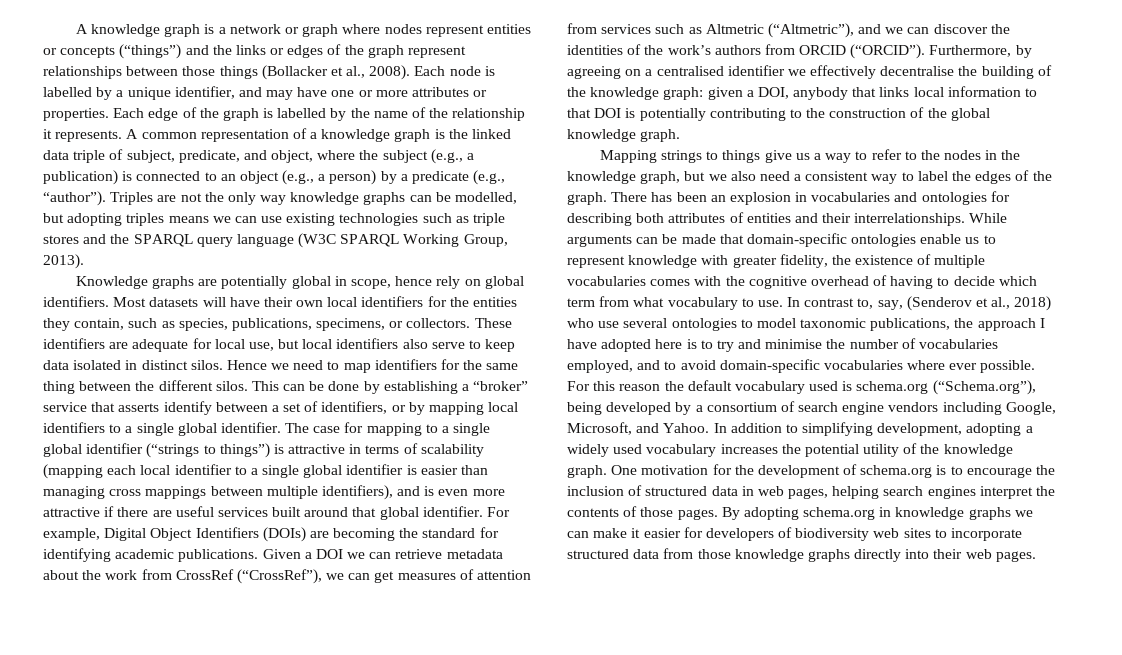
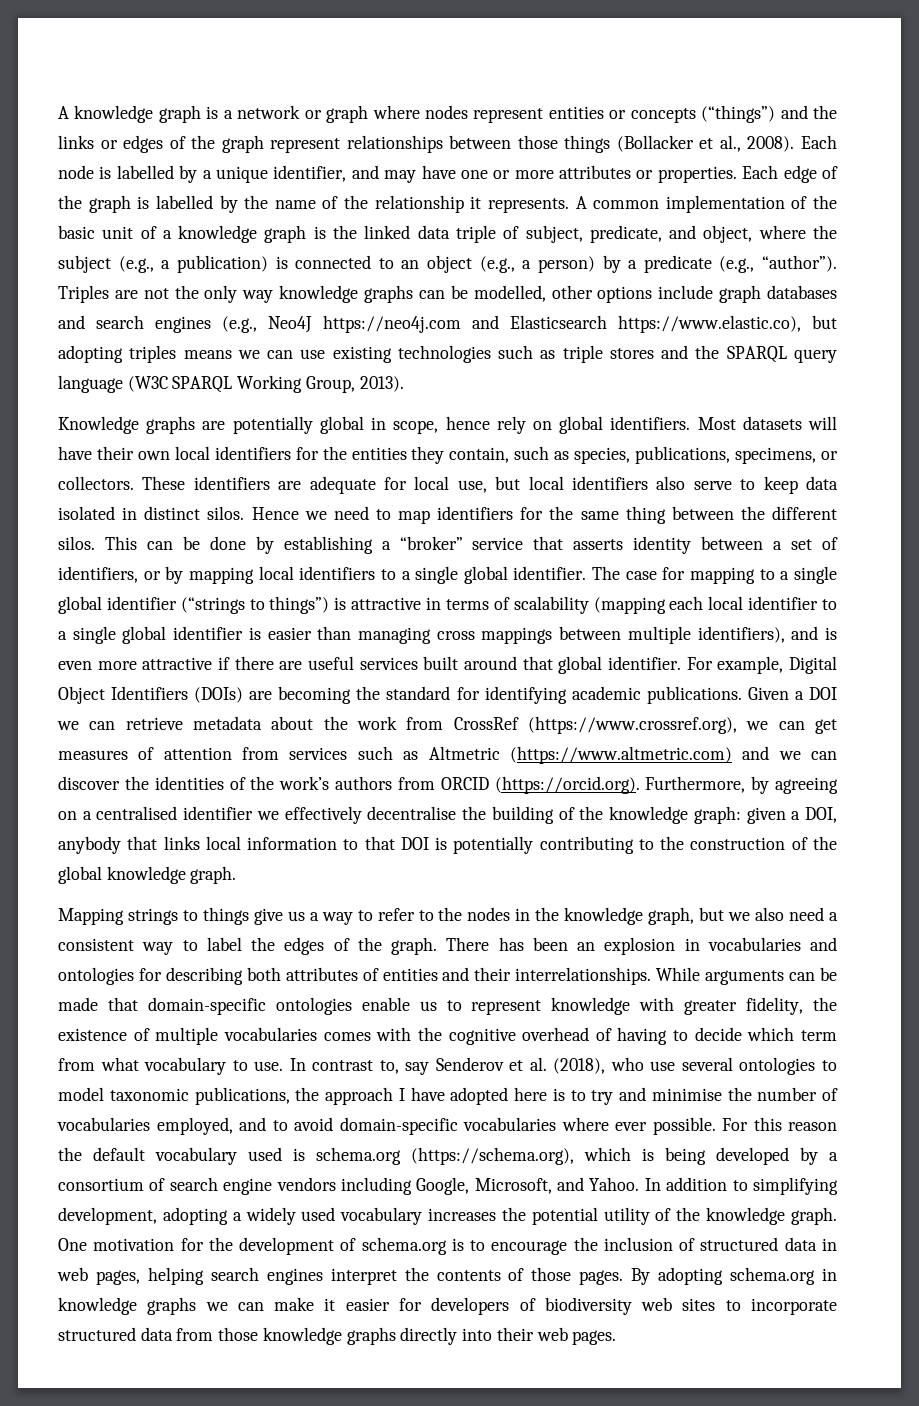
- A common representation of a knowledge graph is the linked data triple of subject, predicate, and object, where the subject (e.g., a publication) is connected to an object (e.g., a person) by a predicate (e.g., “author”).
+ A common implementation of the basic unit of a knowledge graph is the linked data triple of subject, predicate, and object, where the subject (e.g., a publication) is connected to an object (e.g., a person) by a predicate (e.g., “author”).
- Triples are not the only way knowledge graphs can be modelled, but adopting triples means we can use existing technologies such as triple stores and the SPARQL query language (W3C SPARQL Working Group, 2013).
+ Triples are not the only way knowledge graphs can be modelled, other options include graph databases and search engines (e.g., Neo4J https://neo4j.com and Elasticsearch https://www.elastic.co), but adopting triples means we can use existing technologies such as triple stores and the SPARQL query language (W3C SPARQL Working Group, 2013).
- This can be done by establishing a “broker” service that asserts identify between a set of identifiers, or by mapping local identifiers to a single global identifier.
+ This can be done by establishing a “broker” service that asserts identity between a set of identifiers, or by mapping local identifiers to a single global identifier.
- Given a DOI we can retrieve metadata about the work from CrossRef (“CrossRef”), we can get measures of attention from services such as Altmetric (“Altmetric”), and we can discover the identities of the work’s authors from ORCID (“ORCID”). Furthermore, by agreeing on a centralised identifier we effectively decentralise the building of the knowledge graph:
+ Given a DOI we can retrieve metadata about the work from CrossRef (https://www.crossref.org), we can get measures of attention from services such as Altmetric (https://www.altmetric.com) and we can discover the identities of the work’s authors from ORCID (https://orcid.org). Furthermore, by agreeing on a centralised identifier we effectively decentralise the building of the knowledge graph:
- In contrast to, say, (Senderov et al., 2018) who use several ontologies to model taxonomic publications, the approach I have adopted here is to try and minimise the number of vocabularies employed, and to avoid domain-specific vocabularies where ever possible.
+ In contrast to, say Senderov et al. (2018), who use several ontologies to model taxonomic publications, the approach I have adopted here is to try and minimise the number of vocabularies employed, and to avoid domain-specific vocabularies where ever possible.
- For this reason the default vocabulary used is schema.org (“Schema.org”), being developed by a consortium of search engine vendors including Google, Microsoft, and Yahoo.
+ For this reason the default vocabulary used is schema.org (https://schema.org), which is being developed by a consortium of search engine vendors including Google, Microsoft, and Yahoo.

